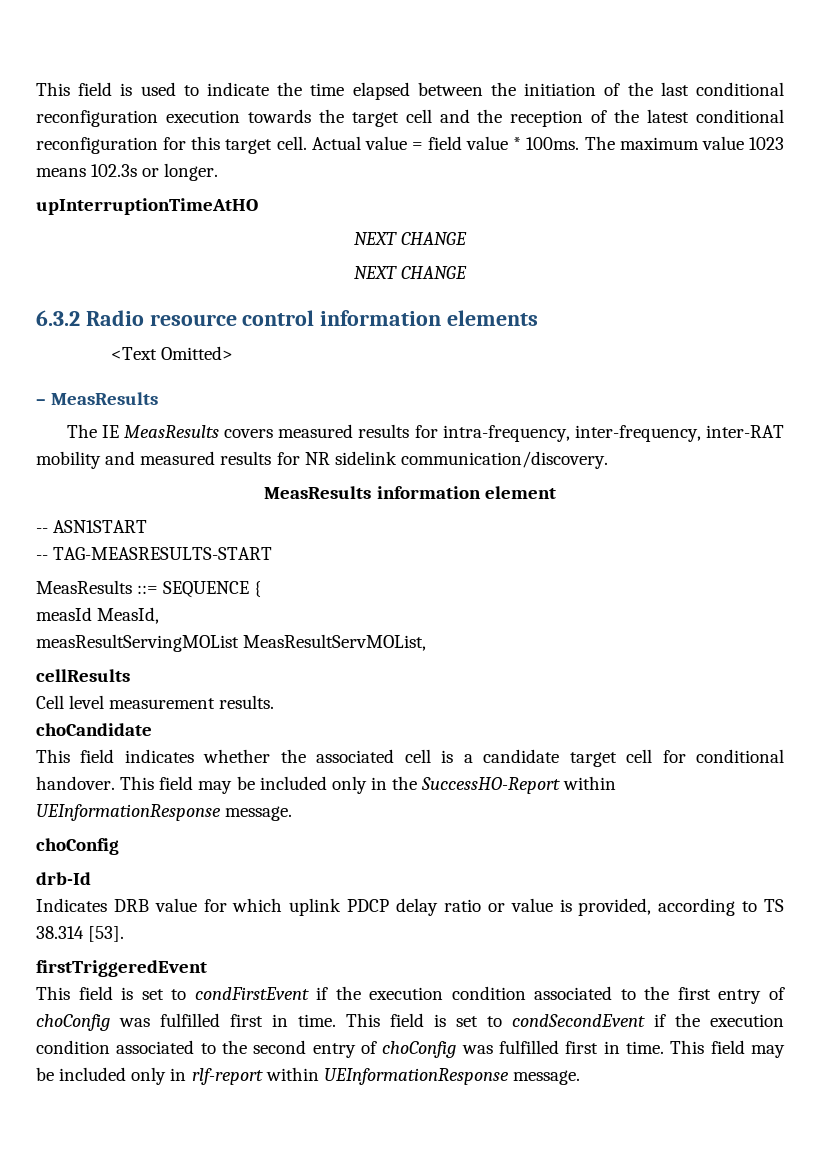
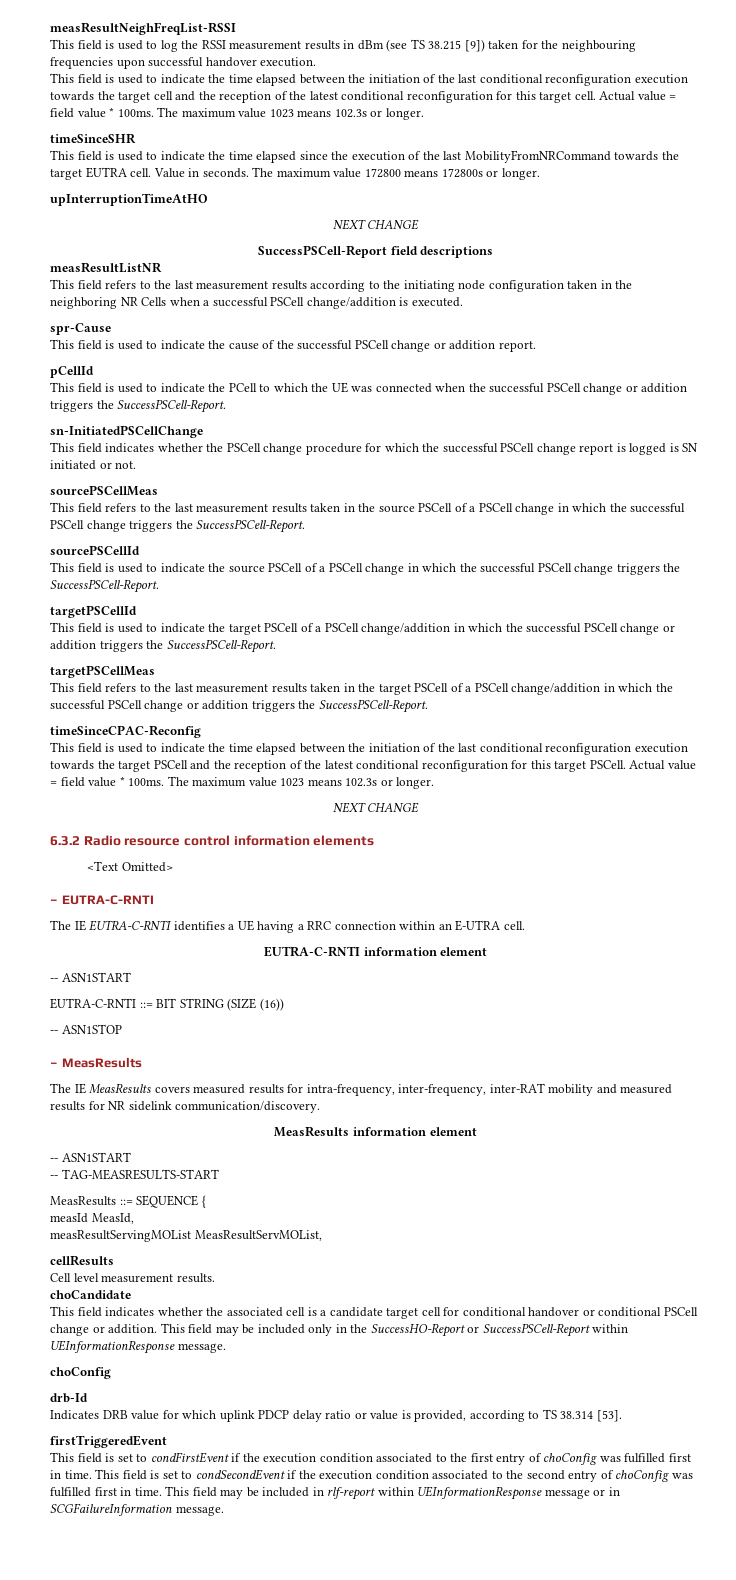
+ measResultNeighFreqList-RSSI
+ This field is used to log the RSSI measurement results in dBm (see TS 38.215 [9]) taken for the neighbouring frequencies upon successful handover execution.
+ timeSinceSHR
+ This field is used to indicate the time elapsed since the execution of the last MobilityFromNRCommand towards the target EUTRA cell. Value in seconds. The maximum value 172800 means 172800s or longer.
  upInterruptionTimeAtHO
  NEXT CHANGE
+ SuccessPSCell-Report field descriptions
+ measResultListNR
+ This field refers to the last measurement results according to the initiating node configuration taken in the neighboring NR Cells when a successful PSCell change/addition is executed.
+ spr-Cause
+ This field is used to indicate the cause of the successful PSCell change or addition report.
+ pCellId
+ This field is used to indicate the PCell to which the UE was connected when the successful PSCell change or addition triggers the SuccessPSCell-Report.
+ sn-InitiatedPSCellChange
+ This field indicates whether the PSCell change procedure for which the successful PSCell change report is logged is SN initiated or not.
+ sourcePSCellMeas
+ This field refers to the last measurement results taken in the source PSCell of a PSCell change in which the successful PSCell change triggers the SuccessPSCell-Report.
+ sourcePSCellId
+ This field is used to indicate the source PSCell of a PSCell change in which the successful PSCell change triggers the SuccessPSCell-Report.
+ targetPSCellId
+ This field is used to indicate the target PSCell of a PSCell change/addition in which the successful PSCell change or addition triggers the SuccessPSCell-Report.
+ targetPSCellMeas
+ This field refers to the last measurement results taken in the target PSCell of a PSCell change/addition in which the successful PSCell change or addition triggers the SuccessPSCell-Report.
+ timeSinceCPAC-Reconfig
+ This field is used to indicate the time elapsed between the initiation of the last conditional reconfiguration execution towards the target PSCell and the reception of the latest conditional reconfiguration for this target PSCell. Actual value = field value * 100ms. The maximum value 1023 means 102.3s or longer.
+ – EUTRA-C-RNTI
+ The IE EUTRA-C-RNTI identifies a UE having a RRC connection within an E-UTRA cell.
+ EUTRA-C-RNTI information element
+ -- ASN1START
+ EUTRA-C-RNTI ::= BIT STRING (SIZE (16))
+ -- ASN1STOP
- This field indicates whether the associated cell is a candidate target cell for conditional handover.
+ This field indicates whether the associated cell is a candidate target cell for conditional handover or conditional PSCell change or addition.
- This field may be included only in the SuccessHO-Report within UEInformationResponse message.
+ This field may be included only in the SuccessHO-Report or SuccessPSCell-Report within UEInformationResponse message.
- This field may be included only in rlf-report within UEInformationResponse message.
+ This field may be included in rlf-report within UEInformationResponse message or in SCGFailureInformation message.

